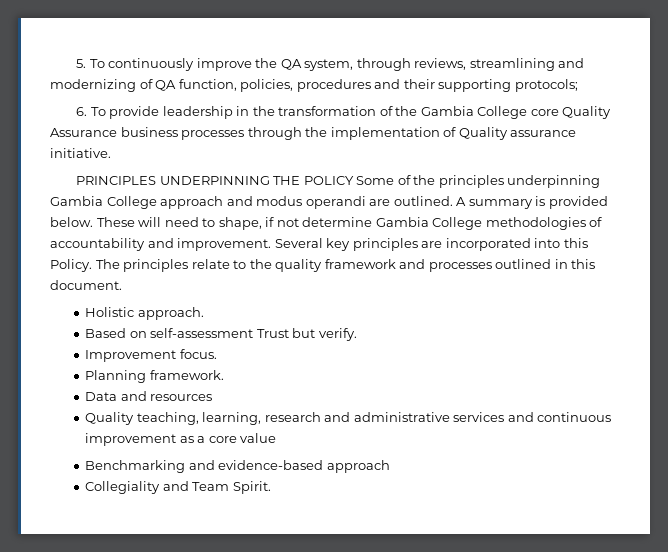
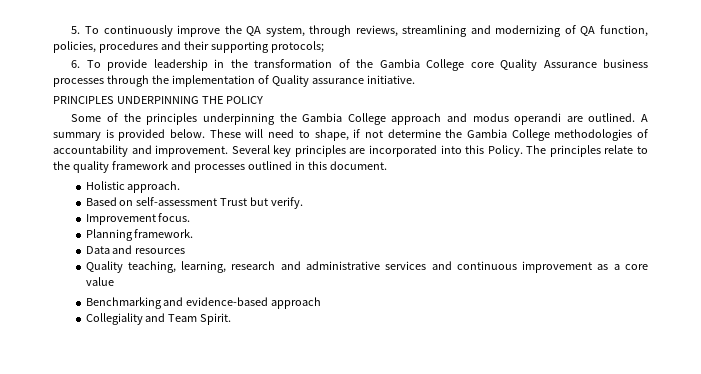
- PRINCIPLES UNDERPINNING THE POLICY Some of the principles underpinning Gambia College approach and modus operandi are outlined.
+ PRINCIPLES UNDERPINNING THE POLICY
+ Some of the principles underpinning the Gambia College approach and modus operandi are outlined.
- These will need to shape, if not determine Gambia College methodologies of accountability and improvement.
+ These will need to shape, if not determine the Gambia College methodologies of accountability and improvement.

